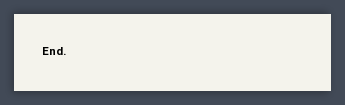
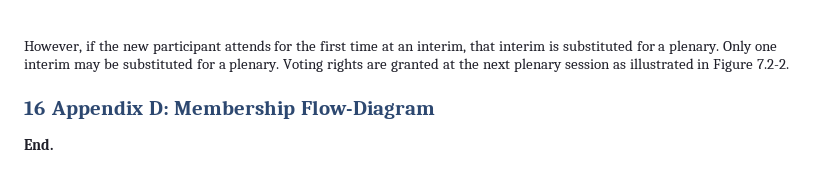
+ However, if the new participant attends for the first time at an interim, that interim is substituted for a plenary. Only one interim may be substituted for a plenary. Voting rights are granted at the next plenary session as illustrated in Figure 7.2-2.
+ 16 Appendix D: Membership Flow-Diagram

